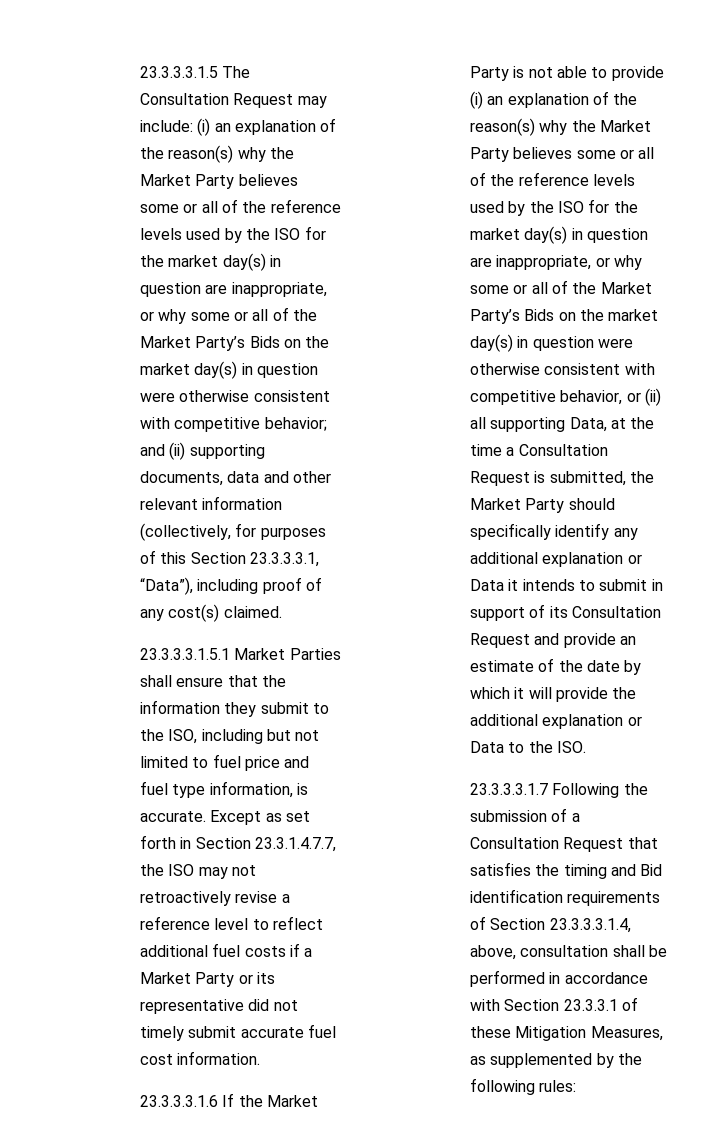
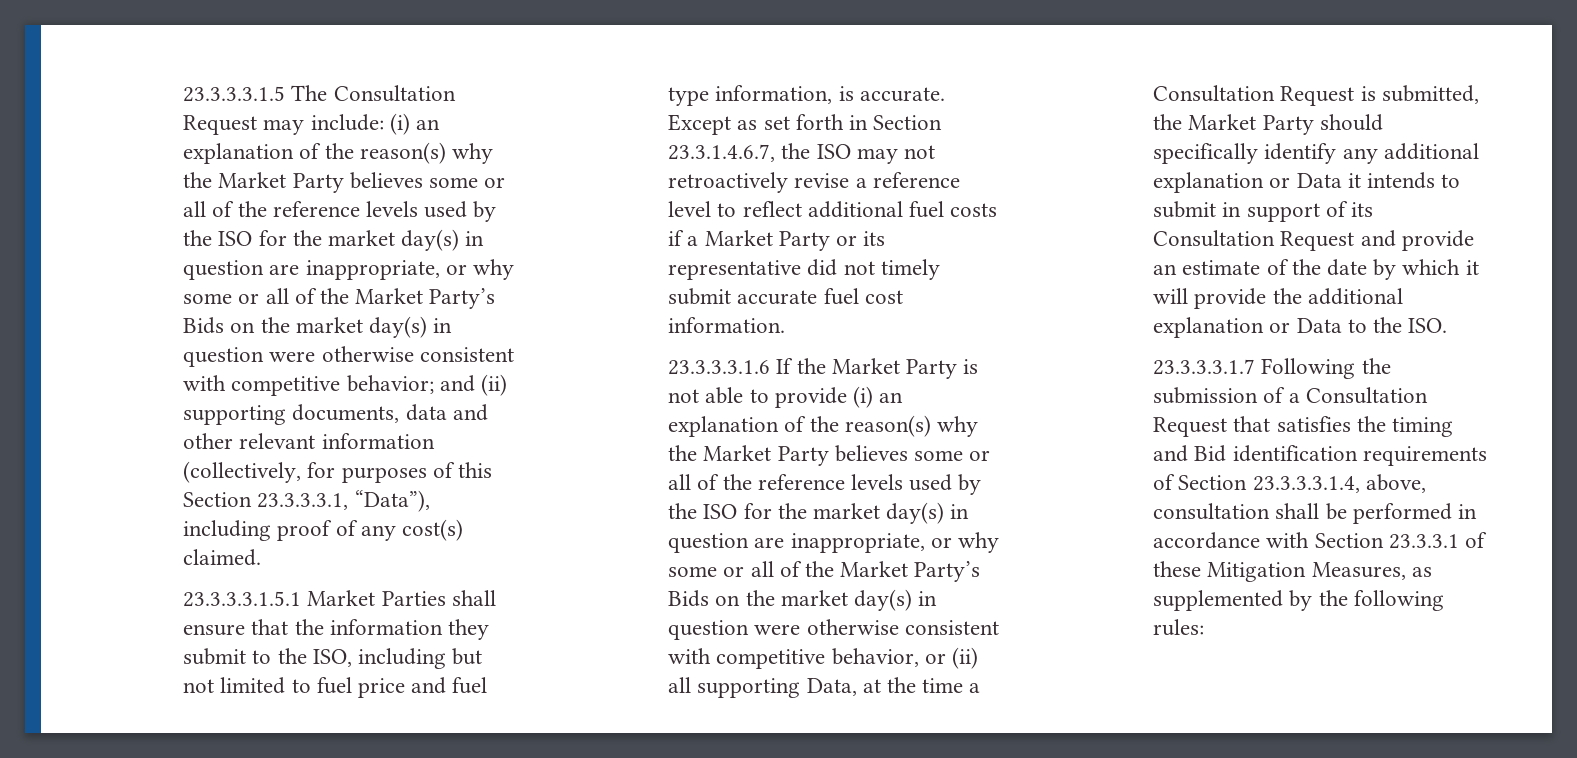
- Except as set forth in Section 23.3.1.4.7.7, the ISO may not retroactively revise a reference level to reflect additional fuel costs if a Market Party or its representative did not timely submit accurate fuel cost information.
+ Except as set forth in Section 23.3.1.4.6.7, the ISO may not retroactively revise a reference level to reflect additional fuel costs if a Market Party or its representative did not timely submit accurate fuel cost information.

